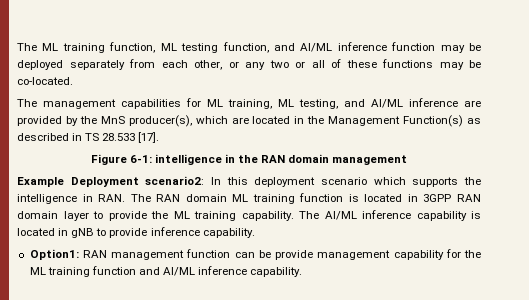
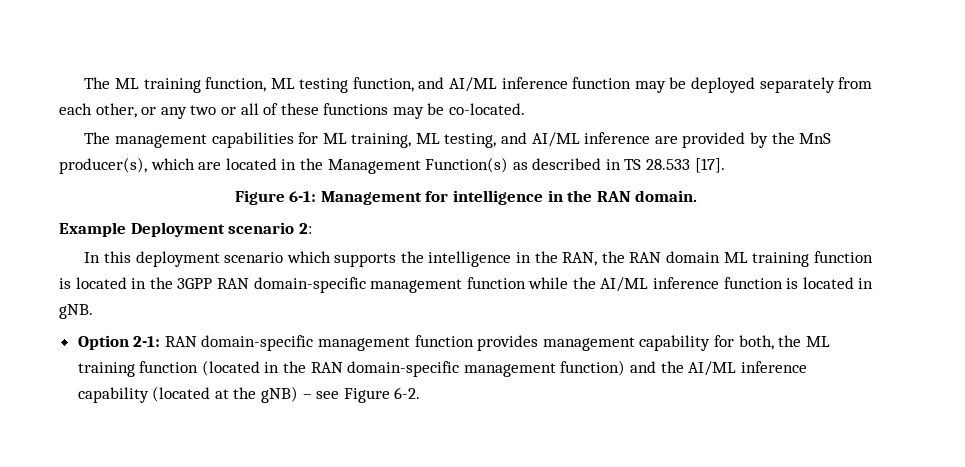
- Figure 6-1: intelligence in the RAN domain management
+ Figure 6-1: Management for intelligence in the RAN domain.
- Example Deployment scenario2: In this deployment scenario which supports the intelligence in RAN. The RAN domain ML training function is located in 3GPP RAN domain layer to provide the ML training capability. The AI/ML inference capability is located in gNB to provide inference capability.
- Option1: RAN management function can be provide management capability for the ML training function and AI/ML inference capability.
+ Example Deployment scenario 2:
+ In this deployment scenario which supports the intelligence in the RAN, the RAN domain ML training function is located in the 3GPP RAN domain-specific management function while the AI/ML inference function is located in gNB.
+ Option 2-1: RAN domain-specific management function provides management capability for both, the ML training function (located in the RAN domain-specific management function) and the AI/ML inference capability (located at the gNB) – see Figure 6-2.

